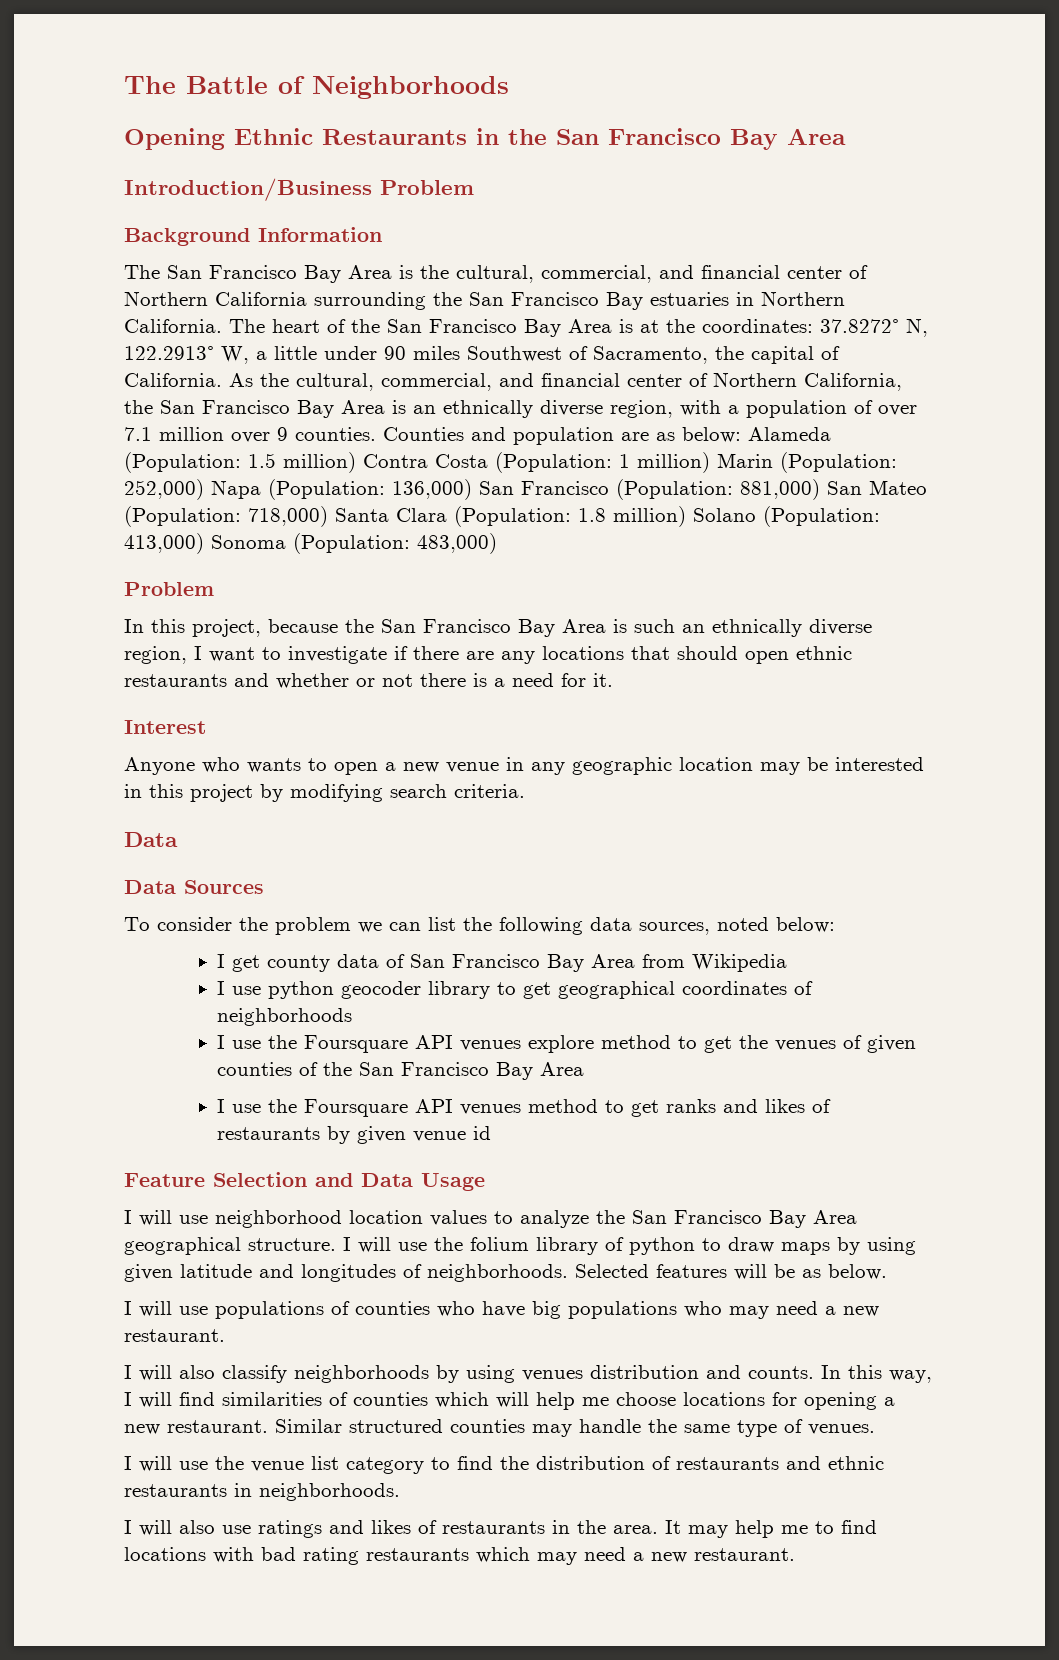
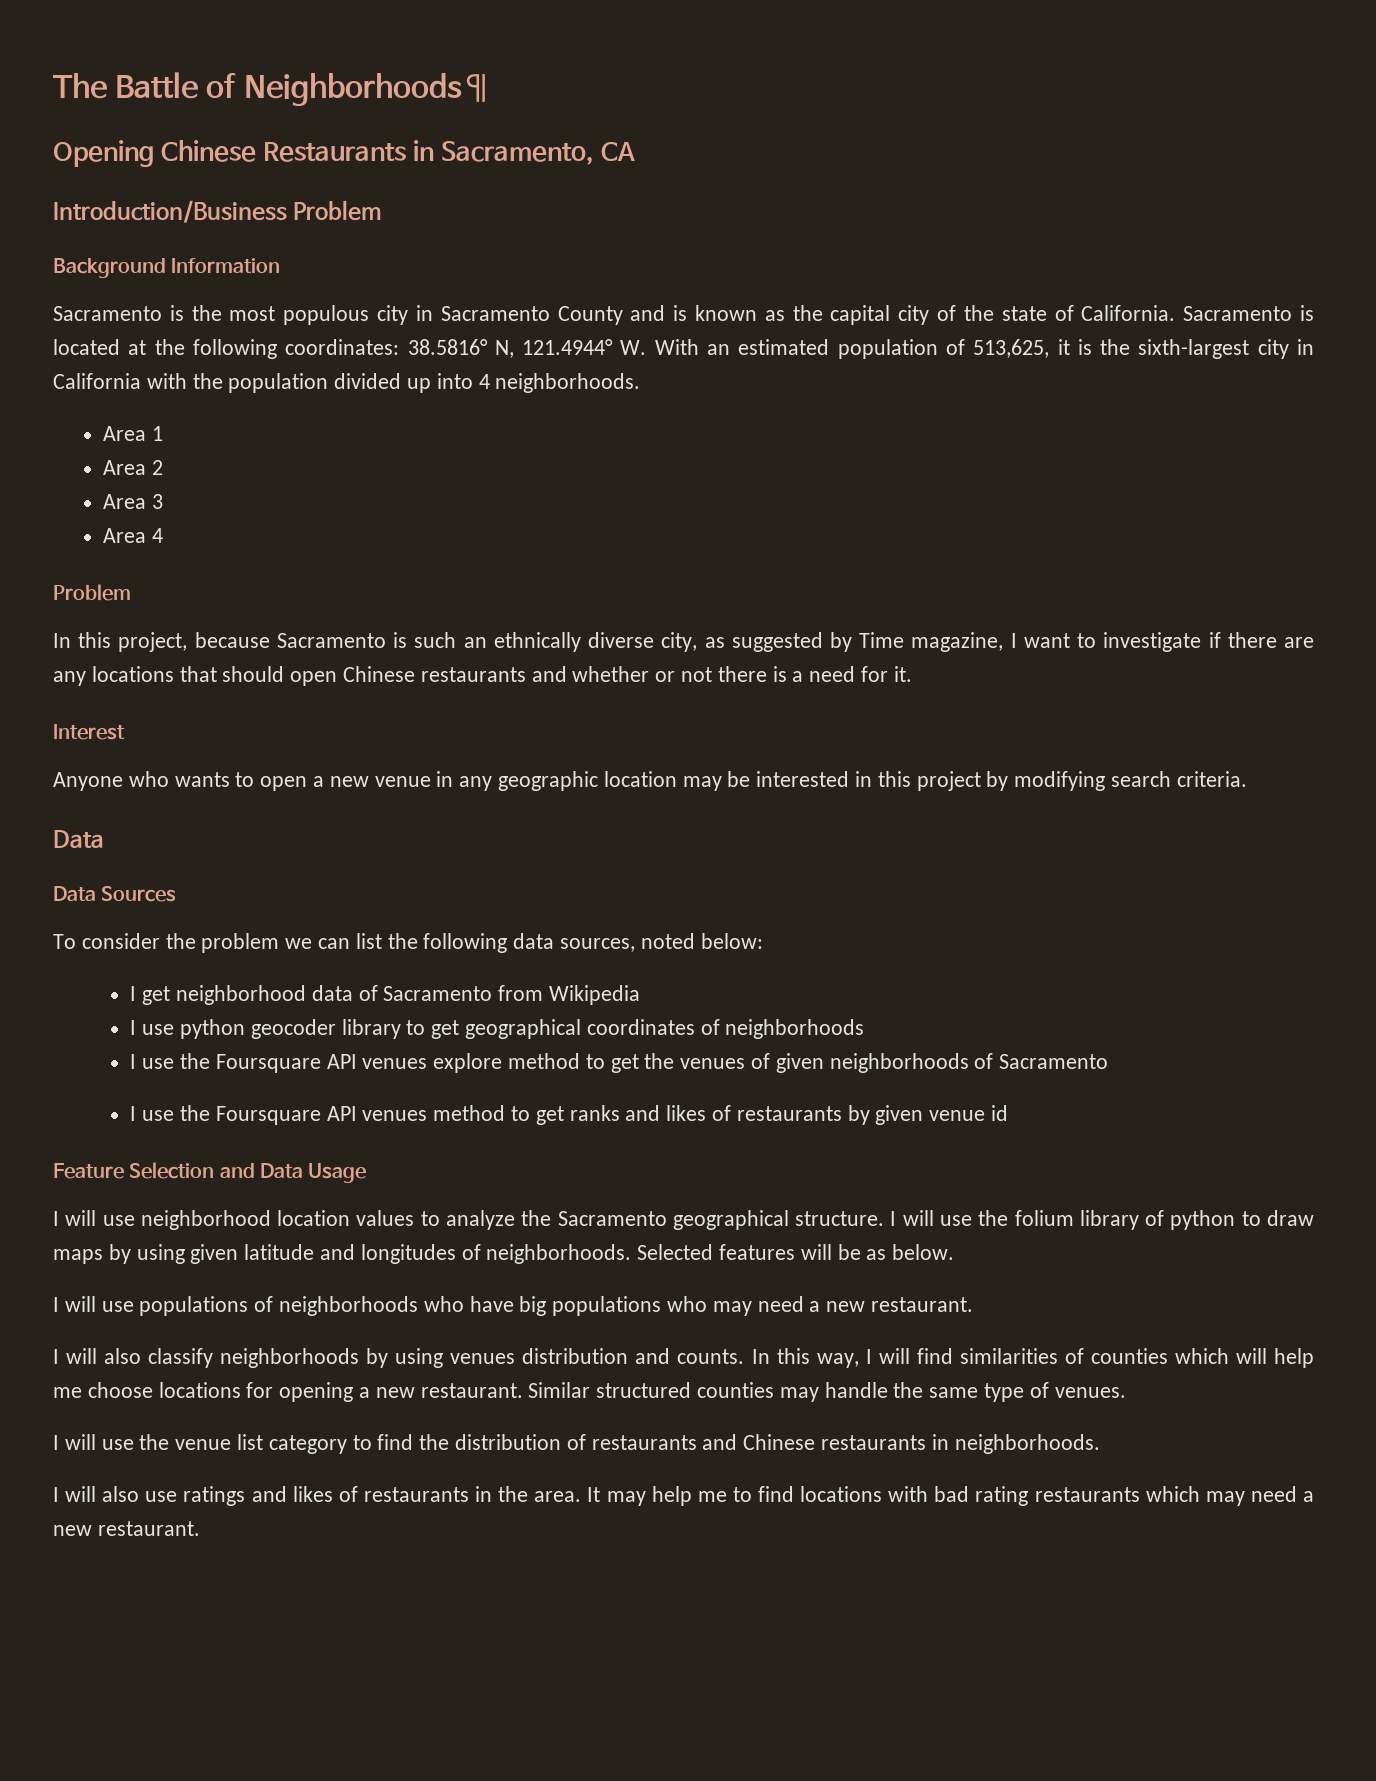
- The Battle of Neighborhoods
+ The Battle of Neighborhoods¶
- Opening Ethnic Restaurants in the San Francisco Bay Area
+ Opening Chinese Restaurants in Sacramento, CA
- The San Francisco Bay Area is the cultural, commercial, and financial center of Northern California surrounding the San Francisco Bay estuaries in Northern California. The heart of the San Francisco Bay Area is at the coordinates: 37.8272° N, 122.2913° W, a little under 90 miles Southwest of Sacramento, the capital of California. As the cultural, commercial, and financial center of Northern California, the San Francisco Bay Area is an ethnically diverse region, with a population of over 7.1 million over 9 counties. Counties and population are as below: Alameda (Population: 1.5 million) Contra Costa (Population: 1 million) Marin (Population: 252,000) Napa (Population: 136,000) San Francisco (Population: 881,000) San Mateo (Population: 718,000) Santa Clara (Population: 1.8 million) Solano (Population: 413,000) Sonoma (Population: 483,000)
+ Sacramento is the most populous city in Sacramento County and is known as the capital city of the state of California. Sacramento is located at the following coordinates: 38.5816° N, 121.4944° W. With an estimated population of 513,625, it is the sixth-largest city in California with the population divided up into 4 neighborhoods.
+ Area 1
+ Area 2
+ Area 3
+ Area 4
- In this project, because the San Francisco Bay Area is such an ethnically diverse region, I want to investigate if there are any locations that should open ethnic restaurants and whether or not there is a need for it.
+ In this project, because Sacramento is such an ethnically diverse city, as suggested by Time magazine, I want to investigate if there are any locations that should open Chinese restaurants and whether or not there is a need for it.
- I get county data of San Francisco Bay Area from Wikipedia
+ I get neighborhood data of Sacramento from Wikipedia
- I use the Foursquare API venues explore method to get the venues of given counties of the San Francisco Bay Area
+ I use the Foursquare API venues explore method to get the venues of given neighborhoods of Sacramento
- I will use neighborhood location values to analyze the San Francisco Bay Area geographical structure.
+ I will use neighborhood location values to analyze the Sacramento geographical structure.
- I will use populations of counties who have big populations who may need a new restaurant.
+ I will use populations of neighborhoods who have big populations who may need a new restaurant.
- I will use the venue list category to find the distribution of restaurants and ethnic restaurants in neighborhoods.
+ I will use the venue list category to find the distribution of restaurants and Chinese restaurants in neighborhoods.

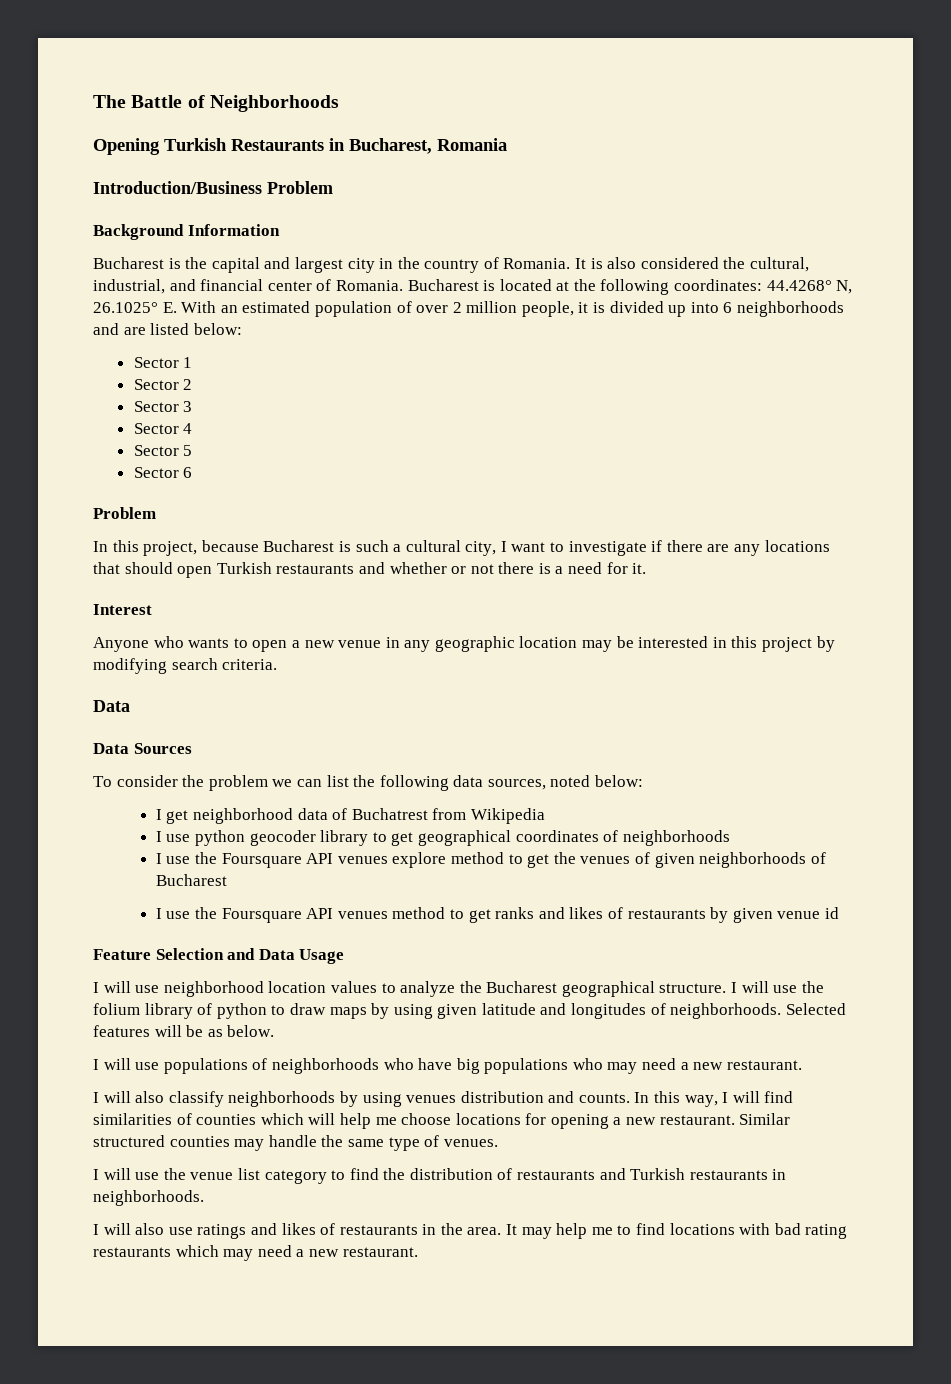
- The Battle of Neighborhoods¶
+ The Battle of Neighborhoods
- Opening Chinese Restaurants in Sacramento, CA
+ Opening Turkish Restaurants in Bucharest, Romania
- Sacramento is the most populous city in Sacramento County and is known as the capital city of the state of California. Sacramento is located at the following coordinates: 38.5816° N, 121.4944° W. With an estimated population of 513,625, it is the sixth-largest city in California with the population divided up into 4 neighborhoods.
- Area 1
+ Bucharest is the capital and largest city in the country of Romania. It is also considered the cultural, industrial, and financial center of Romania. Bucharest is located at the following coordinates: 44.4268° N, 26.1025° E. With an estimated population of over 2 million people, it is divided up into 6 neighborhoods and are listed below:
+ Sector 1
- Area 2
+ Sector 2
- Area 3
+ Sector 3
- Area 4
+ Sector 4
+ Sector 5
+ Sector 6
- In this project, because Sacramento is such an ethnically diverse city, as suggested by Time magazine, I want to investigate if there are any locations that should open Chinese restaurants and whether or not there is a need for it.
+ In this project, because Bucharest is such a cultural city, I want to investigate if there are any locations that should open Turkish restaurants and whether or not there is a need for it.
- I get neighborhood data of Sacramento from Wikipedia
+ I get neighborhood data of Buchatrest from Wikipedia
- I use the Foursquare API venues explore method to get the venues of given neighborhoods of Sacramento
+ I use the Foursquare API venues explore method to get the venues of given neighborhoods of Bucharest
- I will use neighborhood location values to analyze the Sacramento geographical structure.
+ I will use neighborhood location values to analyze the Bucharest geographical structure.
- I will use the venue list category to find the distribution of restaurants and Chinese restaurants in neighborhoods.
+ I will use the venue list category to find the distribution of restaurants and Turkish restaurants in neighborhoods.

